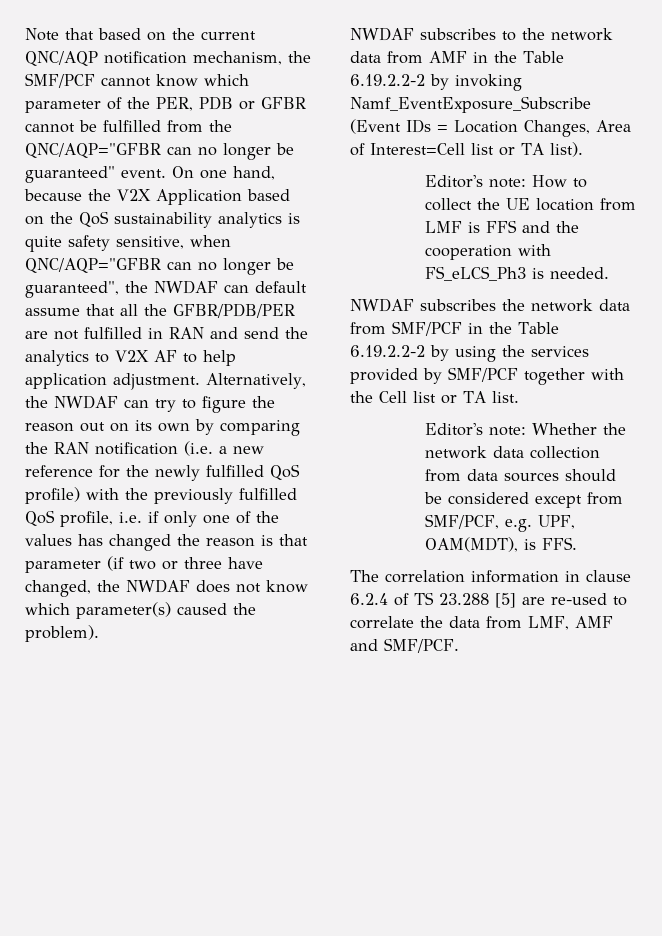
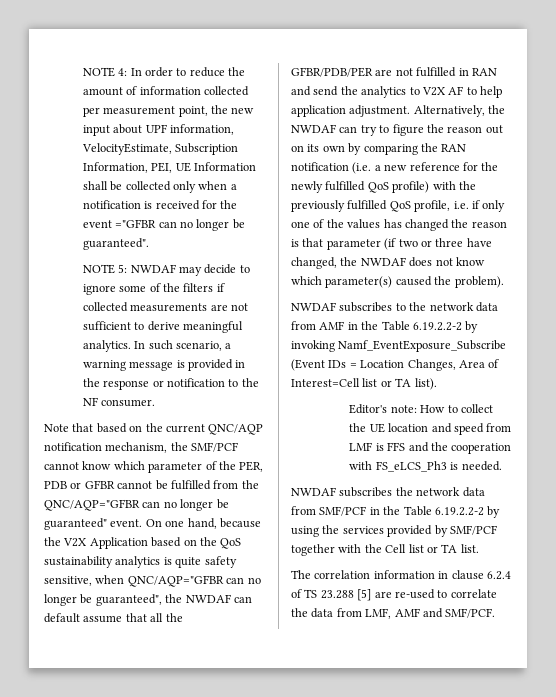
+ NOTE 4: In order to reduce the amount of information collected per measurement point, the new input about UPF information, VelocityEstimate, Subscription Information, PEI, UE Information shall be collected only when a notification is received for the event ="GFBR can no longer be guaranteed".
+ NOTE 5: NWDAF may decide to ignore some of the filters if collected measurements are not sufficient to derive meaningful analytics. In such scenario, a warning message is provided in the response or notification to the NF consumer.
- Editor's note: How to collect the UE location from LMF is FFS and the cooperation with FS_eLCS_Ph3 is needed.
+ Editor's note: How to collect the UE location and speed from LMF is FFS and the cooperation with FS_eLCS_Ph3 is needed.
- Editor's note: Whether the network data collection from data sources should be considered except from SMF/PCF, e.g. UPF, OAM(MDT), is FFS.

